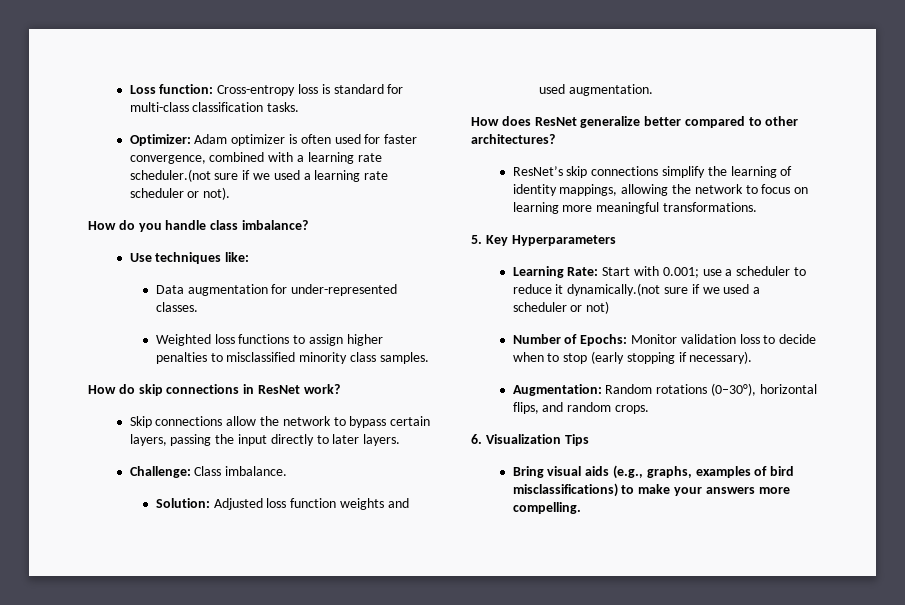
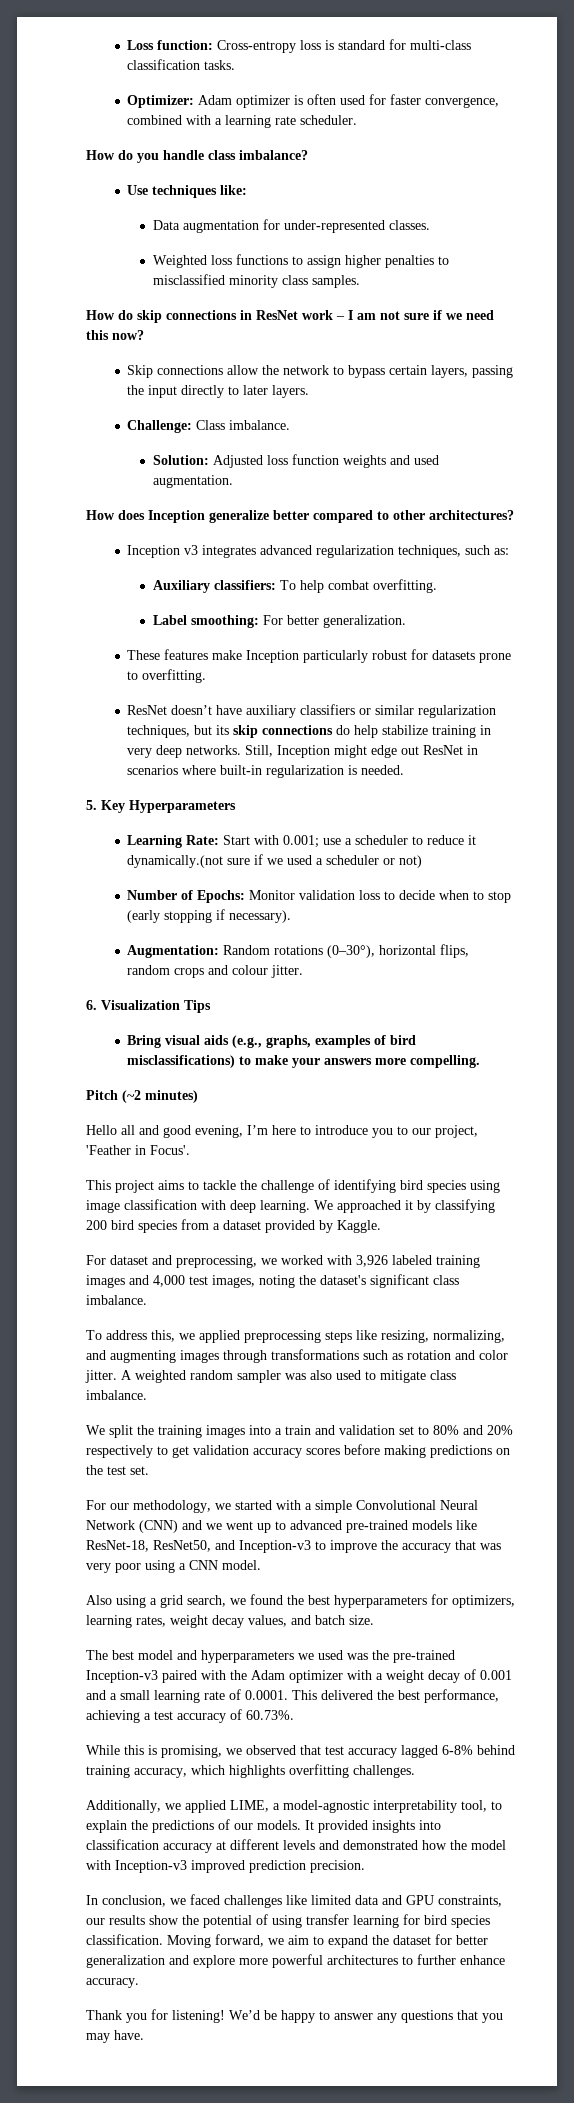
- Optimizer: Adam optimizer is often used for faster convergence, combined with a learning rate scheduler.(not sure if we used a learning rate scheduler or not).
+ Optimizer: Adam optimizer is often used for faster convergence, combined with a learning rate scheduler.
- How do skip connections in ResNet work?
+ How do skip connections in ResNet work – I am not sure if we need this now?
- How does ResNet generalize better compared to other architectures?
+ How does Inception generalize better compared to other architectures?
- ResNet’s skip connections simplify the learning of identity mappings, allowing the network to focus on learning more meaningful transformations.
+ Inception v3 integrates advanced regularization techniques, such as:
+ Auxiliary classifiers: To help combat overfitting.
+ Label smoothing: For better generalization.
+ These features make Inception particularly robust for datasets prone to overfitting.
+ ResNet doesn’t have auxiliary classifiers or similar regularization techniques, but its skip connections do help stabilize training in very deep networks. Still, Inception might edge out ResNet in scenarios where built-in regularization is needed.
- Augmentation: Random rotations (0–30°), horizontal flips, and random crops.
+ Augmentation: Random rotations (0–30°), horizontal flips, random crops and colour jitter.
+ Pitch (~2 minutes)
+ Hello all and good evening, I’m here to introduce you to our project, 'Feather in Focus'.
+ This project aims to tackle the challenge of identifying bird species using image classification with deep learning. We approached it by classifying 200 bird species from a dataset provided by Kaggle.
+ For dataset and preprocessing, we worked with 3,926 labeled training images and 4,000 test images, noting the dataset's significant class imbalance.
+ To address this, we applied preprocessing steps like resizing, normalizing, and augmenting images through transformations such as rotation and color jitter. A weighted random sampler was also used to mitigate class imbalance.
+ We split the training images into a train and validation set to 80% and 20% respectively to get validation accuracy scores before making predictions on the test set.
+ For our methodology, we started with a simple Convolutional Neural Network (CNN) and we went up to advanced pre-trained models like ResNet-18, ResNet50, and Inception-v3 to improve the accuracy that was very poor using a CNN model.
+ Also using a grid search, we found the best hyperparameters for optimizers, learning rates, weight decay values, and batch size.
+ The best model and hyperparameters we used was the pre-trained Inception-v3 paired with the Adam optimizer with a weight decay of 0.001 and a small learning rate of 0.0001. This delivered the best performance, achieving a test accuracy of 60.73%.
+ While this is promising, we observed that test accuracy lagged 6-8% behind training accuracy, which highlights overfitting challenges.
+ Additionally, we applied LIME, a model-agnostic interpretability tool, to explain the predictions of our models. It provided insights into classification accuracy at different levels and demonstrated how the model with Inception-v3 improved prediction precision.
+ In conclusion, we faced challenges like limited data and GPU constraints, our results show the potential of using transfer learning for bird species classification. Moving forward, we aim to expand the dataset for better generalization and explore more powerful architectures to further enhance accuracy.
+ Thank you for listening! We’d be happy to answer any questions that you may have.

